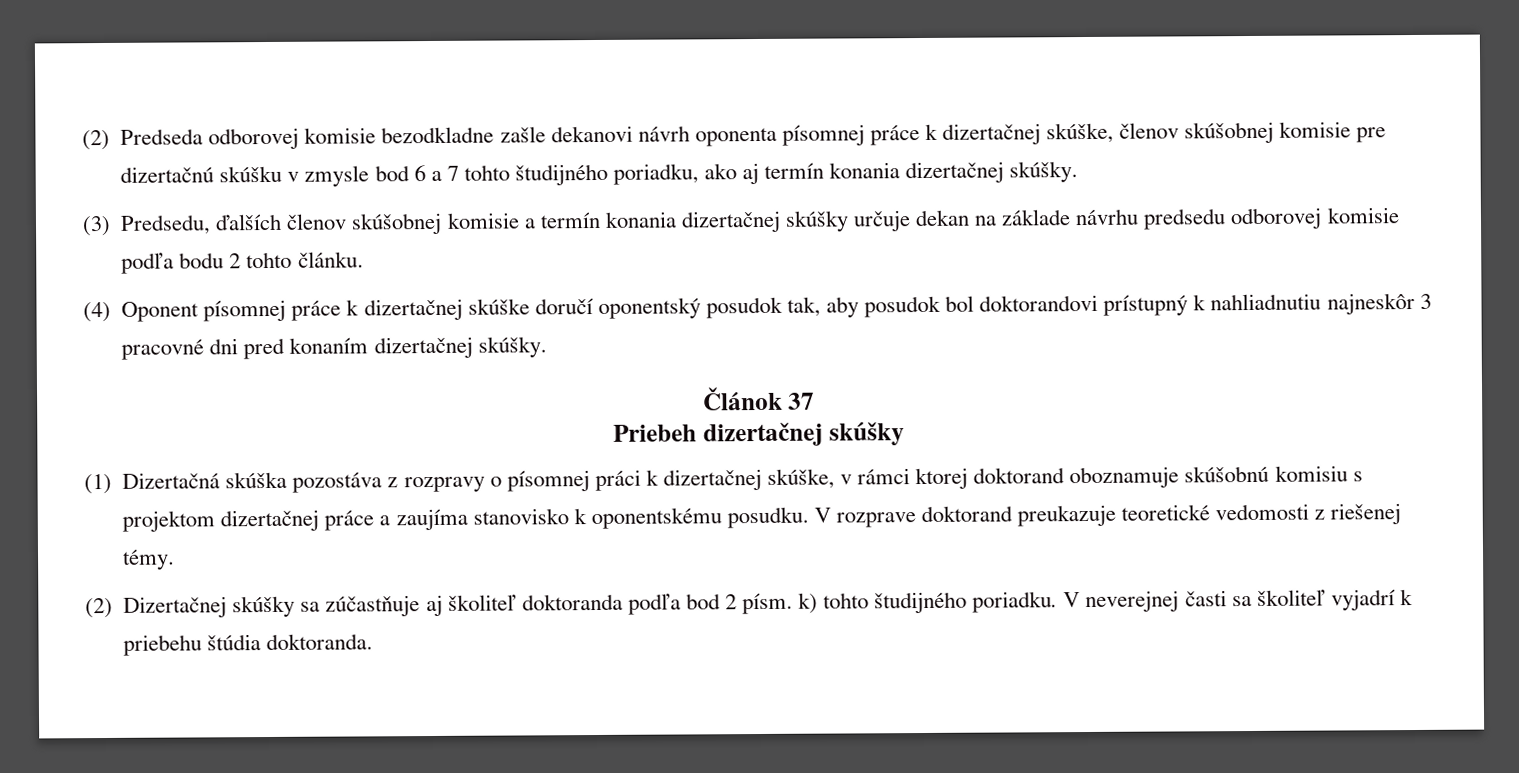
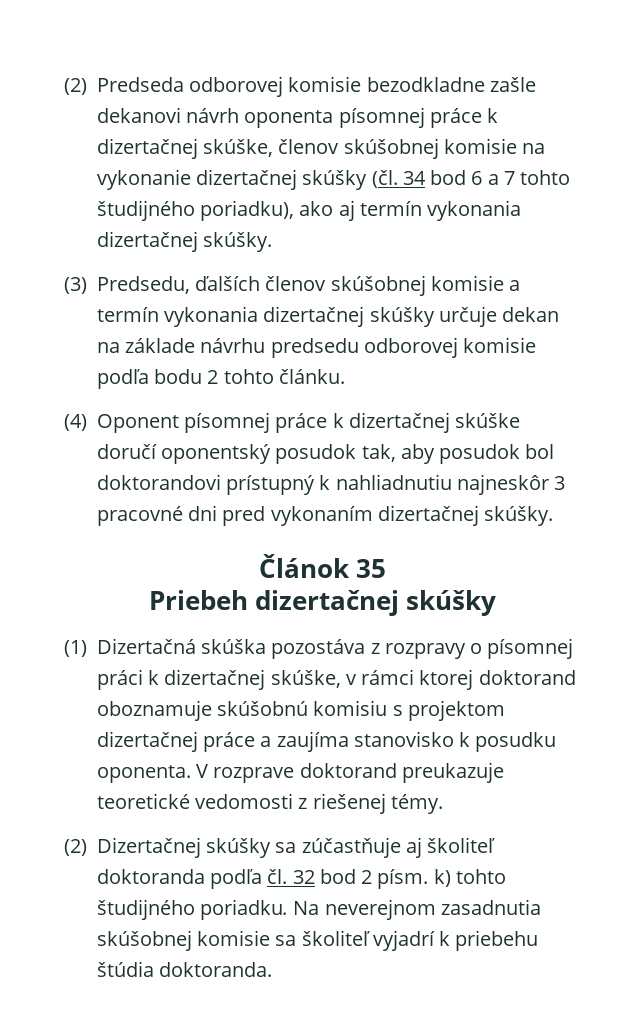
- (2) Predseda odborovej komisie bezodkladne zašle dekanovi návrh oponenta písomnej práce k dizertačnej skúške, členov skúšobnej komisie pre dizertačnú skúšku v zmysle bod 6 a 7 tohto študijného poriadku, ako aj termín konania dizertačnej skúšky.
+ (2) Predseda odborovej komisie bezodkladne zašle dekanovi návrh oponenta písomnej práce k dizertačnej skúške, členov skúšobnej komisie na vykonanie dizertačnej skúšky (čl. 34 bod 6 a 7 tohto študijného poriadku), ako aj termín vykonania dizertačnej skúšky.
- (3) Predsedu, ďalších členov skúšobnej komisie a termín konania dizertačnej skúšky určuje dekan na základe návrhu predsedu odborovej komisie podľa bodu 2 tohto článku.
+ (3) Predsedu, ďalších členov skúšobnej komisie a termín vykonania dizertačnej skúšky určuje dekan na základe návrhu predsedu odborovej komisie podľa bodu 2 tohto článku.
- (4) Oponent písomnej práce k dizertačnej skúške doručí oponentský posudok tak, aby posudok bol doktorandovi prístupný k nahliadnutiu najneskôr 3 pracovné dni pred konaním dizertačnej skúšky.
+ (4) Oponent písomnej práce k dizertačnej skúške doručí oponentský posudok tak, aby posudok bol doktorandovi prístupný k nahliadnutiu najneskôr 3 pracovné dni pred vykonaním dizertačnej skúšky.
- Článok 37
+ Článok 35
- (1) Dizertačná skúška pozostáva z rozpravy o písomnej práci k dizertačnej skúške, v rámci ktorej doktorand oboznamuje skúšobnú komisiu s projektom dizertačnej práce a zaujíma stanovisko k oponentskému posudku.
+ (1) Dizertačná skúška pozostáva z rozpravy o písomnej práci k dizertačnej skúške, v rámci ktorej doktorand oboznamuje skúšobnú komisiu s projektom dizertačnej práce a zaujíma stanovisko k posudku oponenta.
- (2) Dizertačnej skúšky sa zúčastňuje aj školiteľ doktoranda podľa bod 2 písm. k) tohto študijného poriadku.
+ (2) Dizertačnej skúšky sa zúčastňuje aj školiteľ doktoranda podľa čl. 32 bod 2 písm. k) tohto študijného poriadku.
- V neverejnej časti sa školiteľ vyjadrí k priebehu štúdia doktoranda.
+ Na neverejnom zasadnutia skúšobnej komisie sa školiteľ vyjadrí k priebehu štúdia doktoranda.

